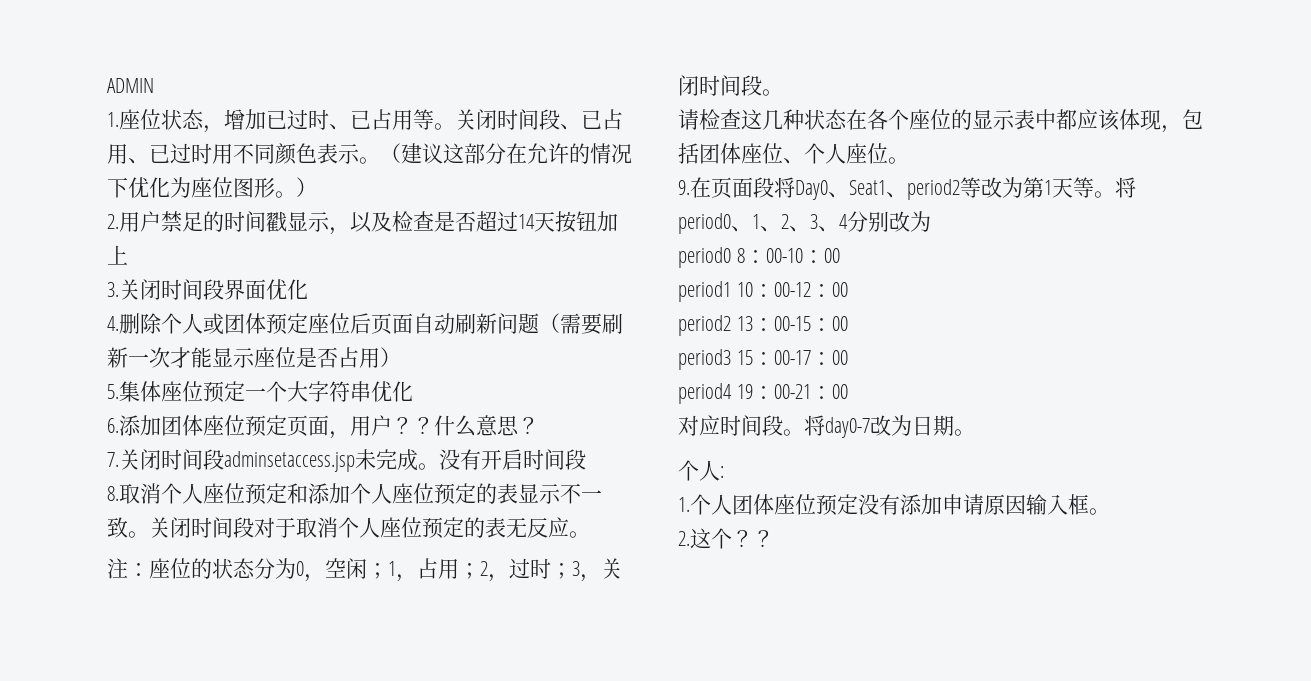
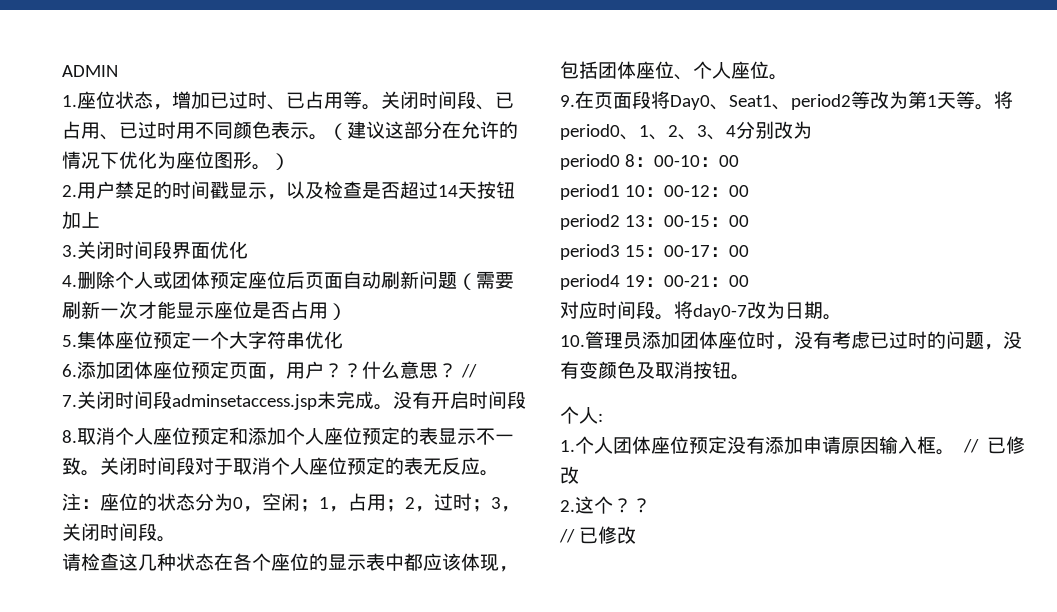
- 什么意思？
+ 什么意思？ //
+ 10.管理员添加团体座位时，没有考虑已过时的问题，没有变颜色及取消按钮。
- 1.个人团体座位预定没有添加申请原因输入框。
+ 1.个人团体座位预定没有添加申请原因输入框。 // 已修改
  2.这个？？
+ // 已修改

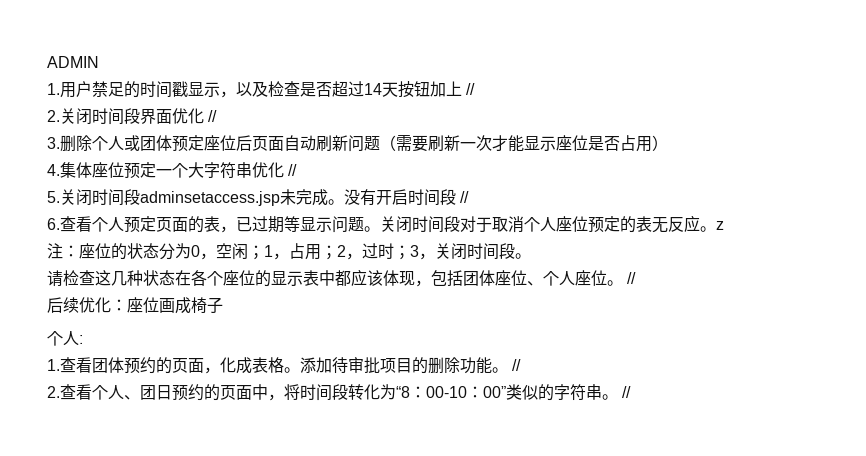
- 1.座位状态，增加已过时、已占用等。关闭时间段、已占用、已过时用不同颜色表示。（建议这部分在允许的情况下优化为座位图形。）
- 2.用户禁足的时间戳显示，以及检查是否超过14天按钮加上
- 3.关闭时间段界面优化
- 4.删除个人或团体预定座位后页面自动刷新问题（需要刷新一次才能显示座位是否占用）
+ 1.用户禁足的时间戳显示，以及检查是否超过14天按钮加上 //
+ 2.关闭时间段界面优化 //
+ 3.删除个人或团体预定座位后页面自动刷新问题（需要刷新一次才能显示座位是否占用）
- 5.集体座位预定一个大字符串优化
- 6.添加团体座位预定页面，用户？？什么意思？ //
- 7.关闭时间段adminsetaccess.jsp未完成。
+ 4.集体座位预定一个大字符串优化 //
+ 5.关闭时间段adminsetaccess.jsp未完成。
- 没有开启时间段
- 8.取消个人座位预定和添加个人座位预定的表显示不一致。
+ 没有开启时间段 //
+ 6.查看个人预定页面的表，已过期等显示问题。
- 关闭时间段对于取消个人座位预定的表无反应。
+ 关闭时间段对于取消个人座位预定的表无反应。z
- 请检查这几种状态在各个座位的显示表中都应该体现，包括团体座位、个人座位。
- 9.在页面段将Day0、Seat1、period2等改为第1天等。将period0、1、2、3、4分别改为
- period0 8：00-10：00
- period1 10：00-12：00
- period2 13：00-15：00
- period3 15：00-17：00
- period4 19：00-21：00
- 对应时间段。将day0-7改为日期。
- 10.管理员添加团体座位时，没有考虑已过时的问题，没有变颜色及取消按钮。
+ 请检查这几种状态在各个座位的显示表中都应该体现，包括团体座位、个人座位。 //
+ 后续优化：座位画成椅子
  个人:
- 1.个人团体座位预定没有添加申请原因输入框。 // 已修改
- 2.这个？？
- // 已修改
+ 1.查看团体预约的页面，化成表格。添加待审批项目的删除功能。 //
+ 2.查看个人、团日预约的页面中，将时间段转化为“8：00-10：00”类似的字符串。 //

